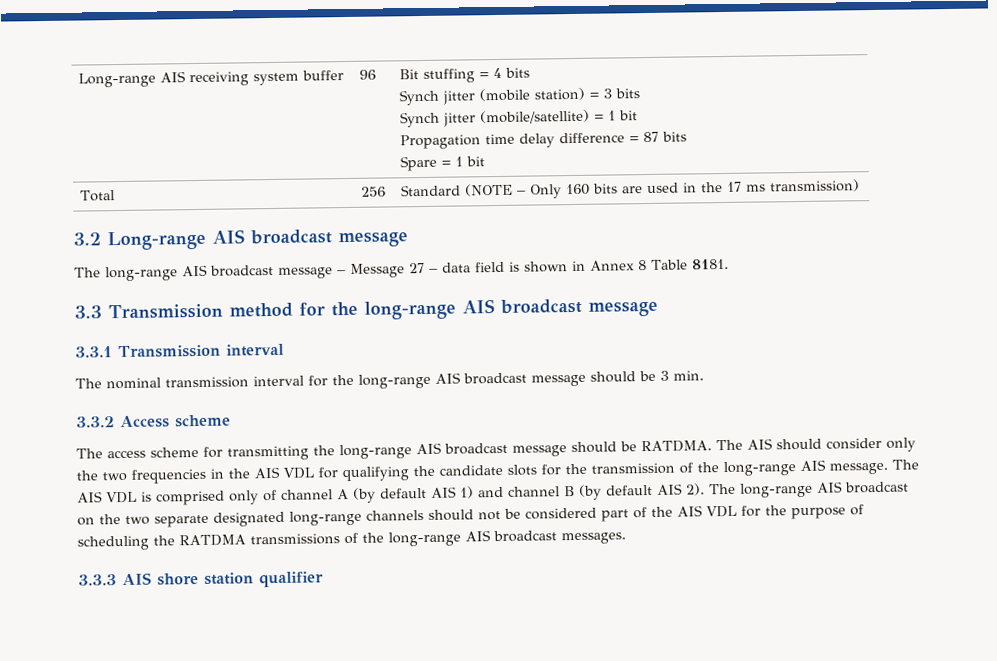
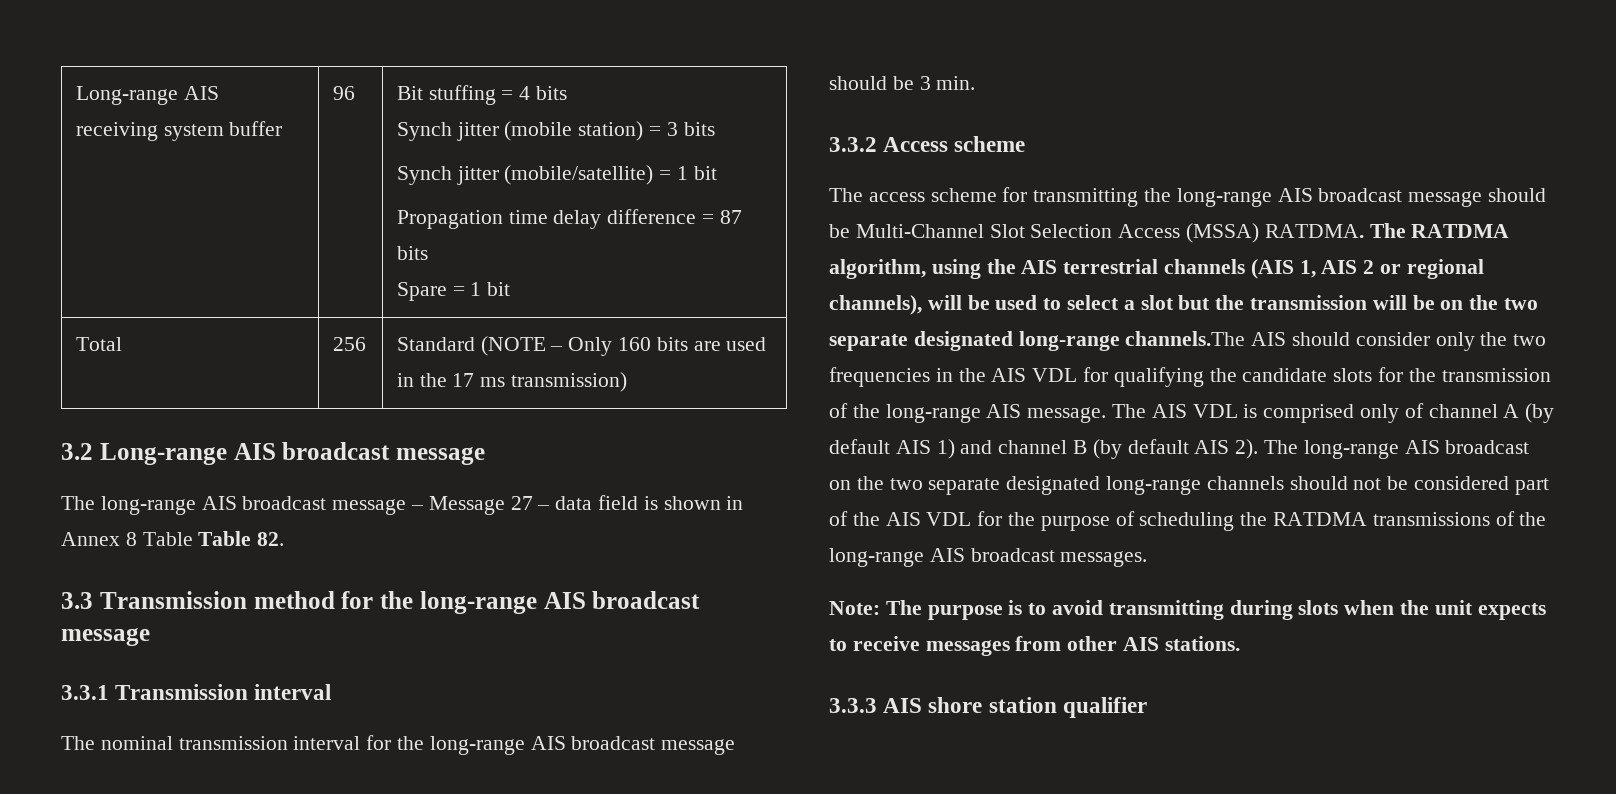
- The long-range AIS broadcast message – Message 27 – data field is shown in Annex 8 Table 8181.
+ The long-range AIS broadcast message – Message 27 – data field is shown in Annex 8 Table Table 82.
- The access scheme for transmitting the long-range AIS broadcast message should be RATDMA. The AIS should consider only the two frequencies in the AIS VDL for qualifying the candidate slots for the transmission of the long-range AIS message.
+ The access scheme for transmitting the long-range AIS broadcast message should be Multi-Channel Slot Selection Access (MSSA) RATDMA. The RATDMA algorithm, using the AIS terrestrial channels (AIS 1, AIS 2 or regional channels), will be used to select a slot but the transmission will be on the two separate designated long-range channels.The AIS should consider only the two frequencies in the AIS VDL for qualifying the candidate slots for the transmission of the long-range AIS message.
+ Note: The purpose is to avoid transmitting during slots when the unit expects to receive messages from other AIS stations.

